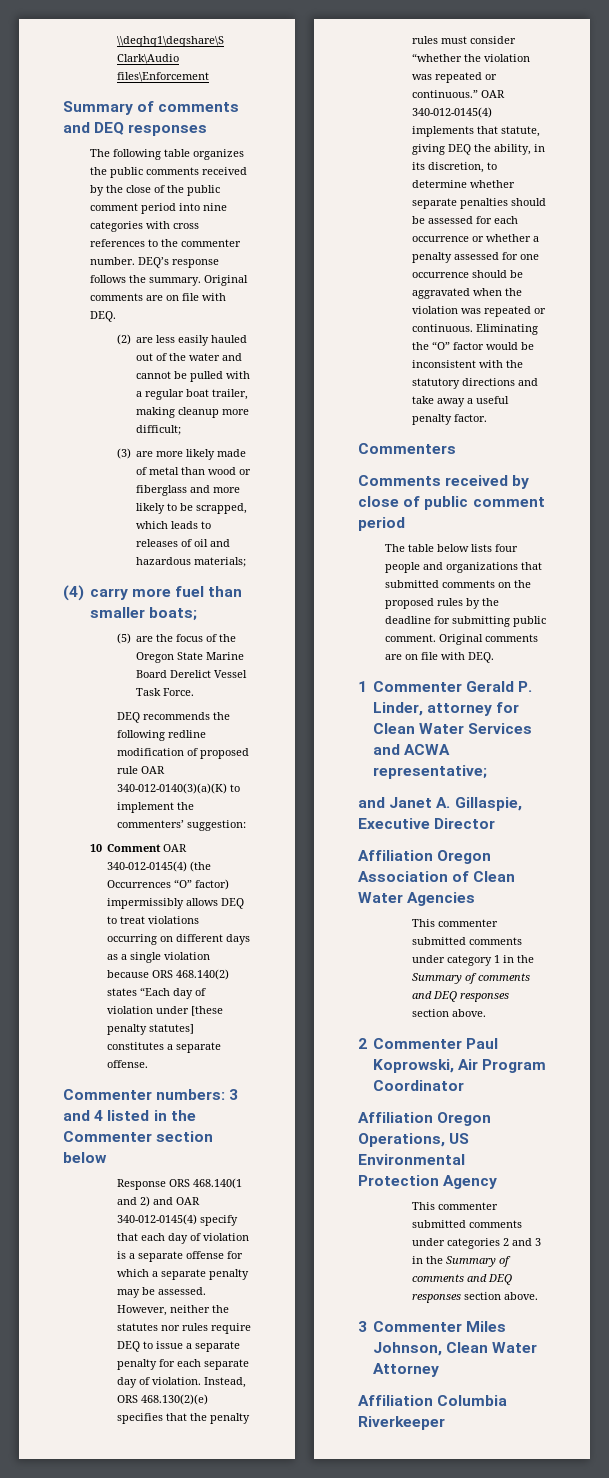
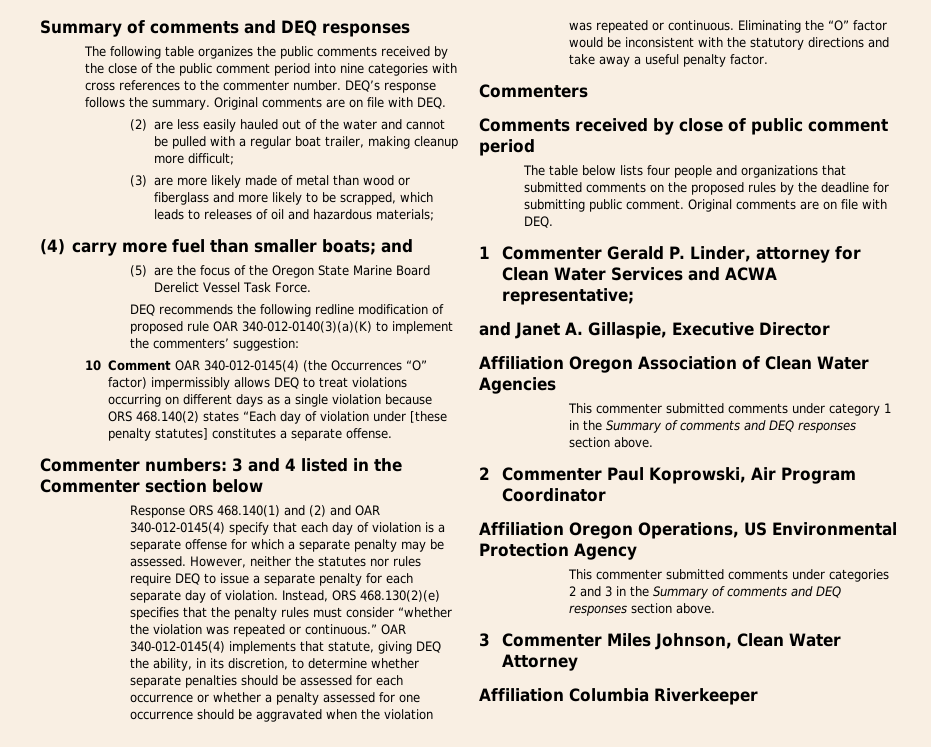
- \\deqhq1\deqshare\S Clark\Audio files\Enforcement
- (4) carry more fuel than smaller boats;
+ (4) carry more fuel than smaller boats; and
- Response ORS 468.140(1 and 2) and OAR 340-012-0145(4) specify that each day of violation is a separate offense for which a separate penalty may be assessed.
+ Response ORS 468.140(1) and (2) and OAR 340-012-0145(4) specify that each day of violation is a separate offense for which a separate penalty may be assessed.

